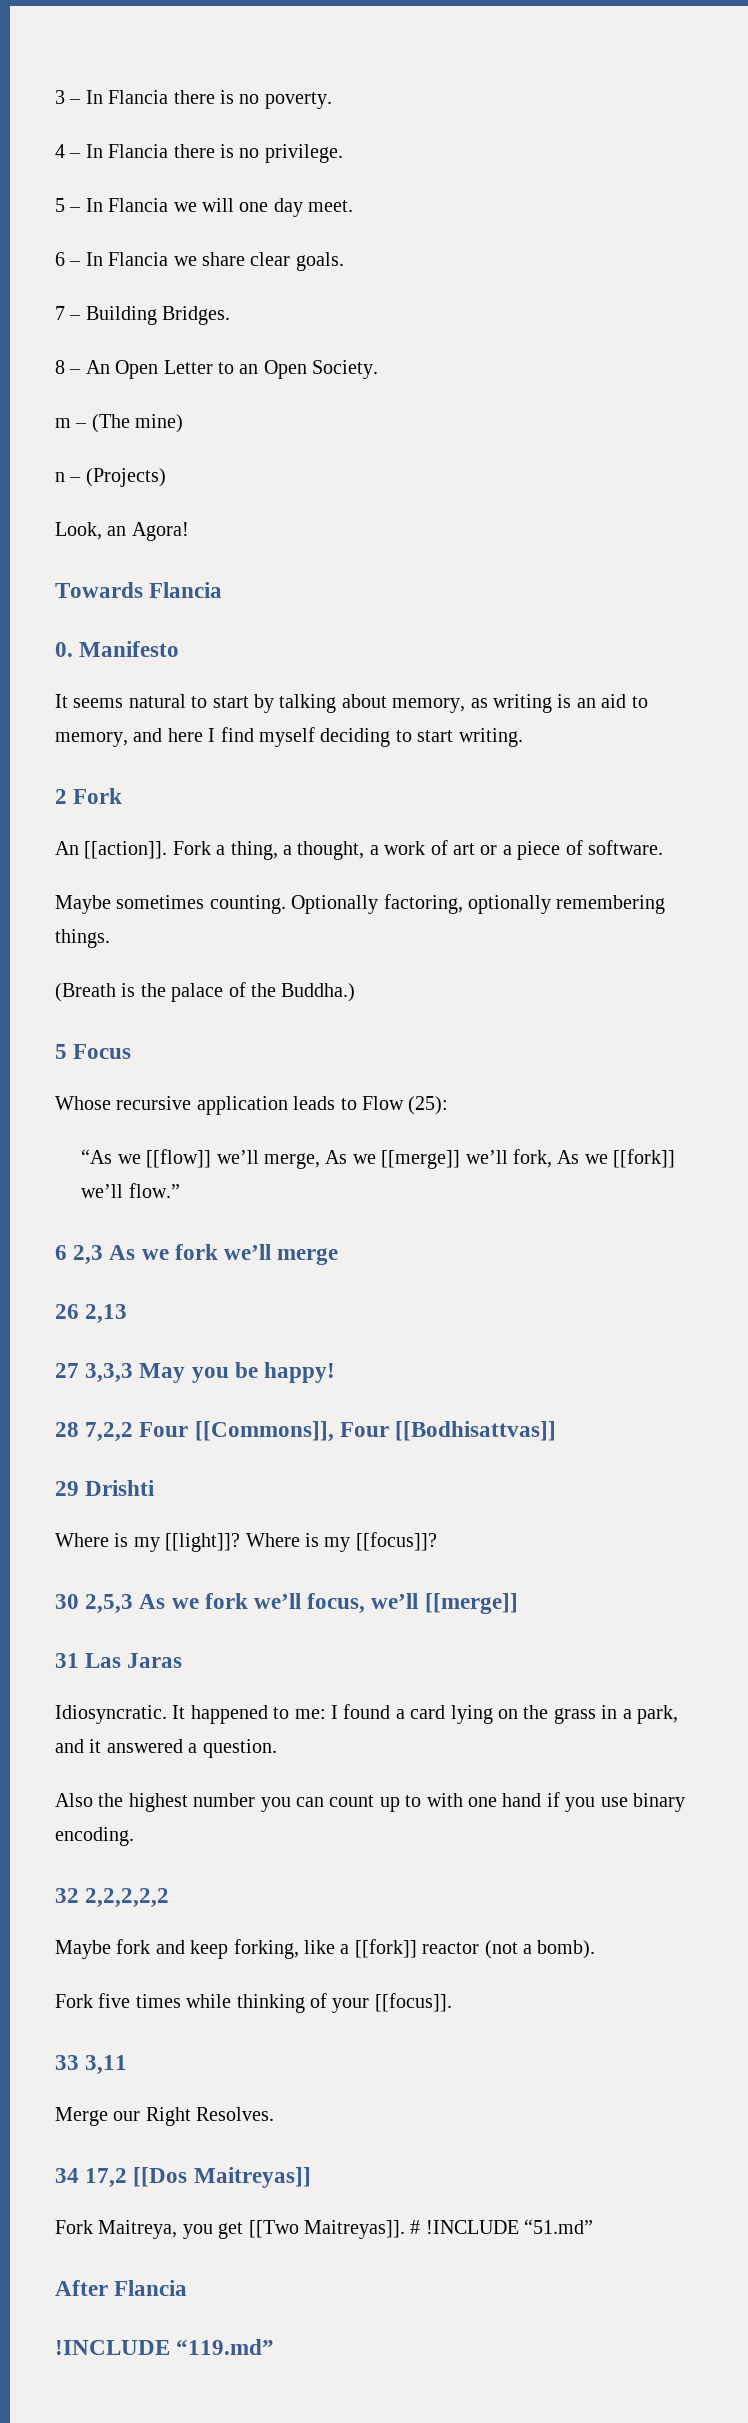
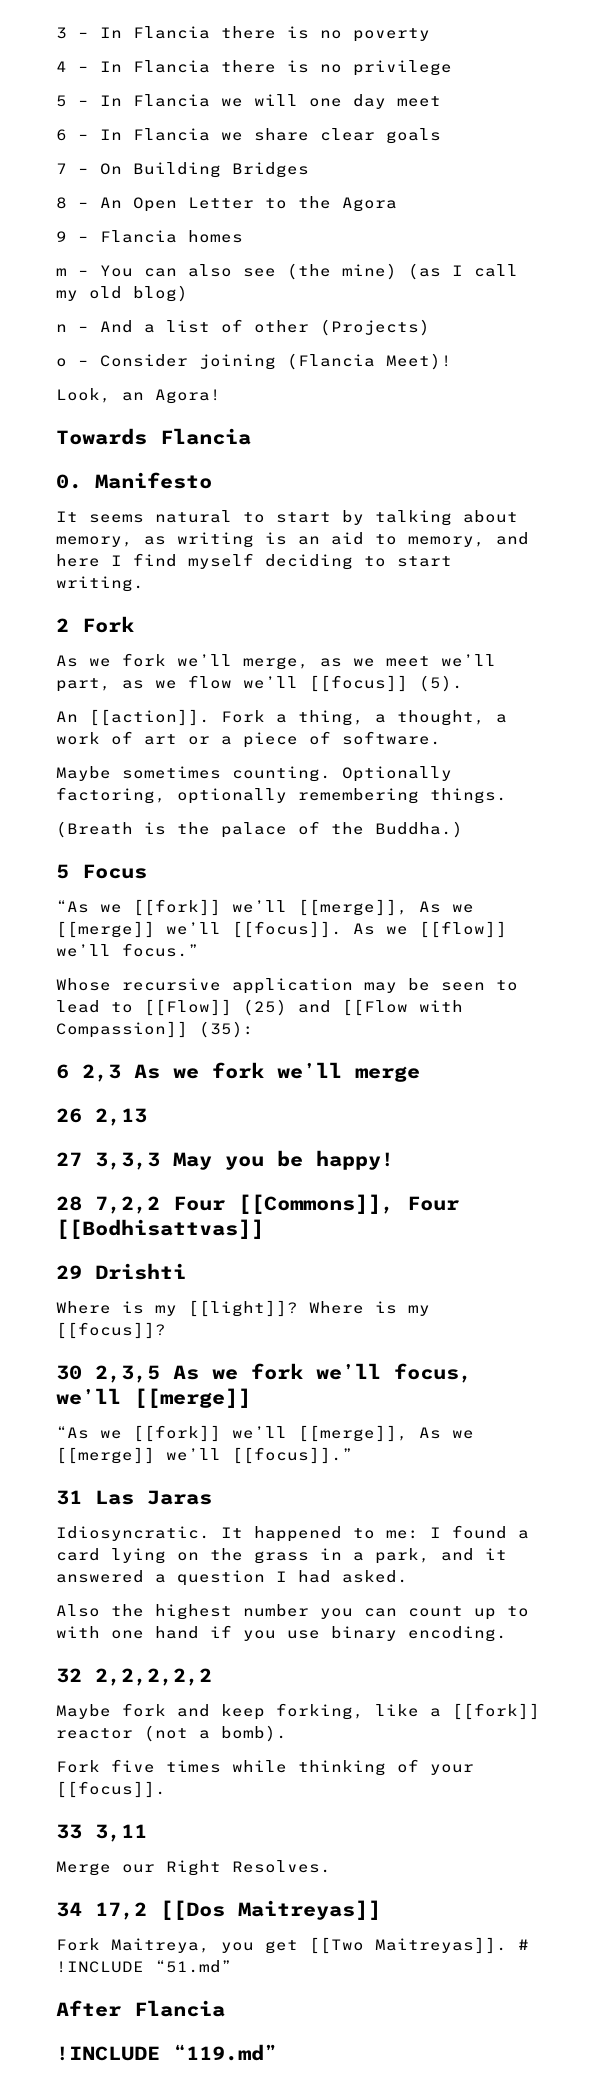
- 3 – In Flancia there is no poverty.
+ 3 – In Flancia there is no poverty
- 4 – In Flancia there is no privilege.
+ 4 – In Flancia there is no privilege
- 5 – In Flancia we will one day meet.
+ 5 – In Flancia we will one day meet
- 6 – In Flancia we share clear goals.
+ 6 – In Flancia we share clear goals
- 7 – Building Bridges.
+ 7 – On Building Bridges
- 8 – An Open Letter to an Open Society.
- m – (The mine)
- n – (Projects)
+ 8 – An Open Letter to the Agora
+ 9 – Flancia homes
+ m – You can also see (the mine) (as I call my old blog)
+ n – And a list of other (Projects)
+ o – Consider joining (Flancia Meet)!
+ As we fork we’ll merge, as we meet we’ll part, as we flow we’ll [[focus]] (5).
- Whose recursive application leads to Flow (25):
- “As we [[flow]] we’ll merge, As we [[merge]] we’ll fork, As we [[fork]] we’ll flow.”
+ “As we [[fork]] we’ll [[merge]], As we [[merge]] we’ll [[focus]]. As we [[flow]] we’ll focus.”
+ Whose recursive application may be seen to lead to [[Flow]] (25) and [[Flow with Compassion]] (35):
- 30 2,5,3 As we fork we’ll focus, we’ll [[merge]]
+ 30 2,3,5 As we fork we’ll focus, we’ll [[merge]]
+ “As we [[fork]] we’ll [[merge]], As we [[merge]] we’ll [[focus]].”
- It happened to me: I found a card lying on the grass in a park, and it answered a question.
+ It happened to me: I found a card lying on the grass in a park, and it answered a question I had asked.

